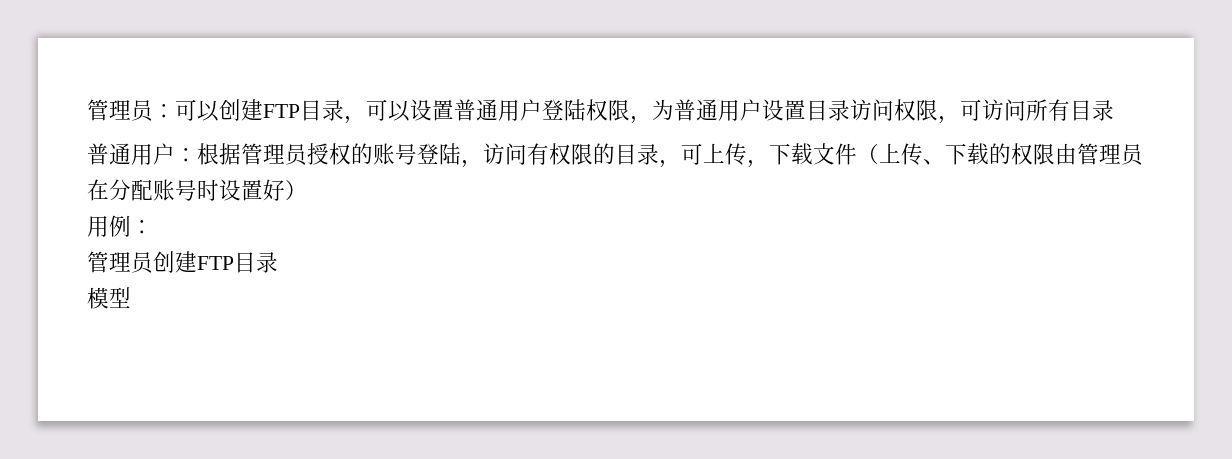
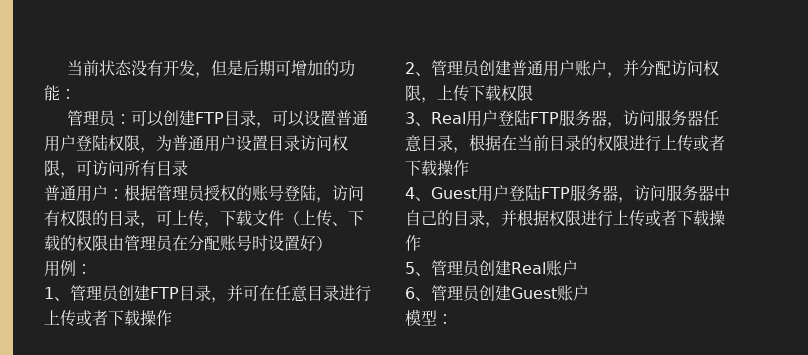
+ 当前状态没有开发，但是后期可增加的功能：
- 管理员创建FTP目录
+ 1、管理员创建FTP目录，并可在任意目录进行上传或者下载操作
+ 2、管理员创建普通用户账户，并分配访问权限，上传下载权限
+ 3、Real用户登陆FTP服务器，访问服务器任意目录，根据在当前目录的权限进行上传或者下载操作
+ 4、Guest用户登陆FTP服务器，访问服务器中自己的目录，并根据权限进行上传或者下载操作
+ 5、管理员创建Real账户
+ 6、管理员创建Guest账户
- 模型
+ 模型：

